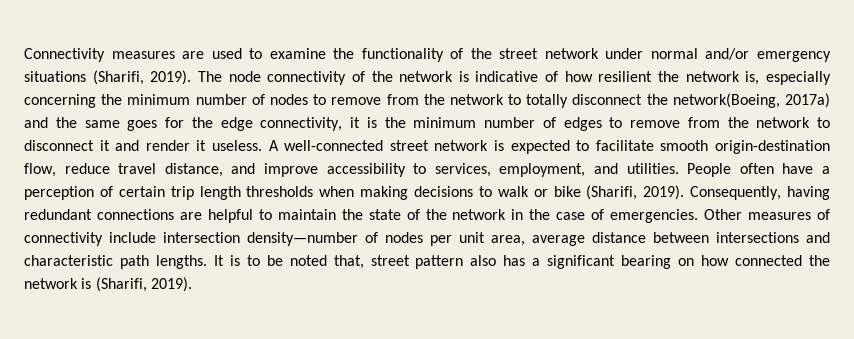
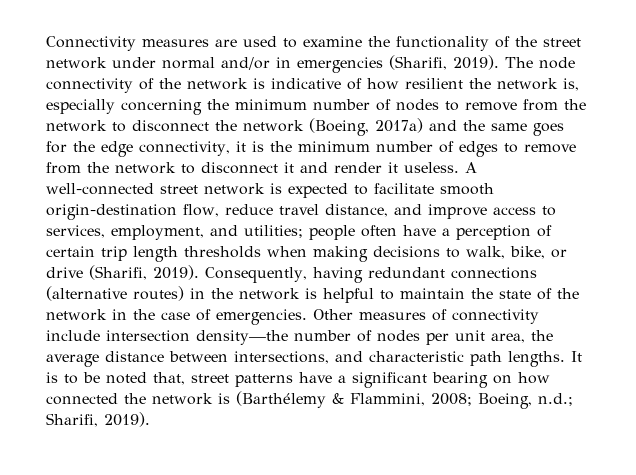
- Connectivity measures are used to examine the functionality of the street network under normal and/or emergency situations (Sharifi, 2019).
+ Connectivity measures are used to examine the functionality of the street network under normal and/or in emergencies (Sharifi, 2019).
- The node connectivity of the network is indicative of how resilient the network is, especially concerning the minimum number of nodes to remove from the network to totally disconnect the network(Boeing, 2017a) and the same goes for the edge connectivity, it is the minimum number of edges to remove from the network to disconnect it and render it useless.
+ The node connectivity of the network is indicative of how resilient the network is, especially concerning the minimum number of nodes to remove from the network to disconnect the network (Boeing, 2017a) and the same goes for the edge connectivity, it is the minimum number of edges to remove from the network to disconnect it and render it useless.
- A well-connected street network is expected to facilitate smooth origin-destination flow, reduce travel distance, and improve accessibility to services, employment, and utilities. People often have a perception of certain trip length thresholds when making decisions to walk or bike (Sharifi, 2019).
+ A well-connected street network is expected to facilitate smooth origin-destination flow, reduce travel distance, and improve access to services, employment, and utilities; people often have a perception of certain trip length thresholds when making decisions to walk, bike, or drive (Sharifi, 2019).
- Consequently, having redundant connections are helpful to maintain the state of the network in the case of emergencies.
+ Consequently, having redundant connections (alternative routes) in the network is helpful to maintain the state of the network in the case of emergencies.
- Other measures of connectivity include intersection density—number of nodes per unit area, average distance between intersections and characteristic path lengths.
+ Other measures of connectivity include intersection density—the number of nodes per unit area, the average distance between intersections, and characteristic path lengths.
- It is to be noted that, street pattern also has a significant bearing on how connected the network is (Sharifi, 2019).
+ It is to be noted that, street patterns have a significant bearing on how connected the network is (Barthélemy & Flammini, 2008; Boeing, n.d.; Sharifi, 2019).

